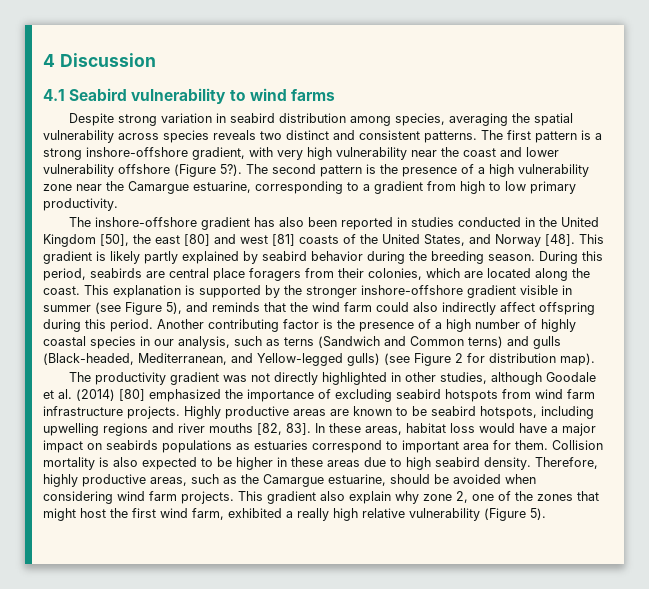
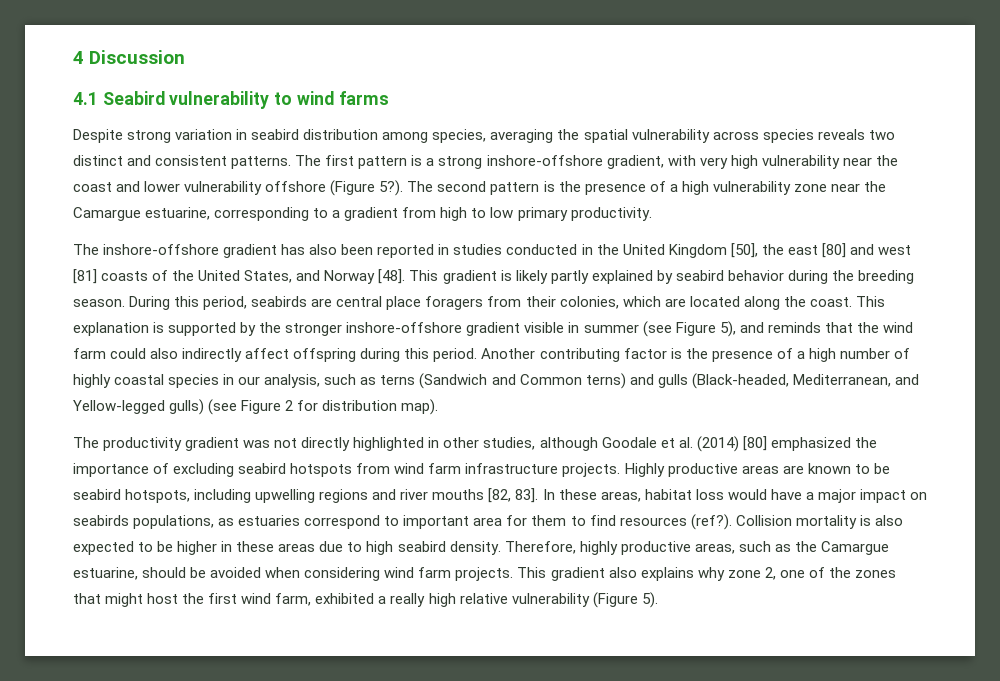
- In these areas, habitat loss would have a major impact on seabirds populations as estuaries correspond to important area for them.
+ In these areas, habitat loss would have a major impact on seabirds populations, as estuaries correspond to important area for them to find resources (ref?).
- This gradient also explain why zone 2, one of the zones that might host the first wind farm, exhibited a really high relative vulnerability (Figure 5).
+ This gradient also explains why zone 2, one of the zones that might host the first wind farm, exhibited a really high relative vulnerability (Figure 5).

